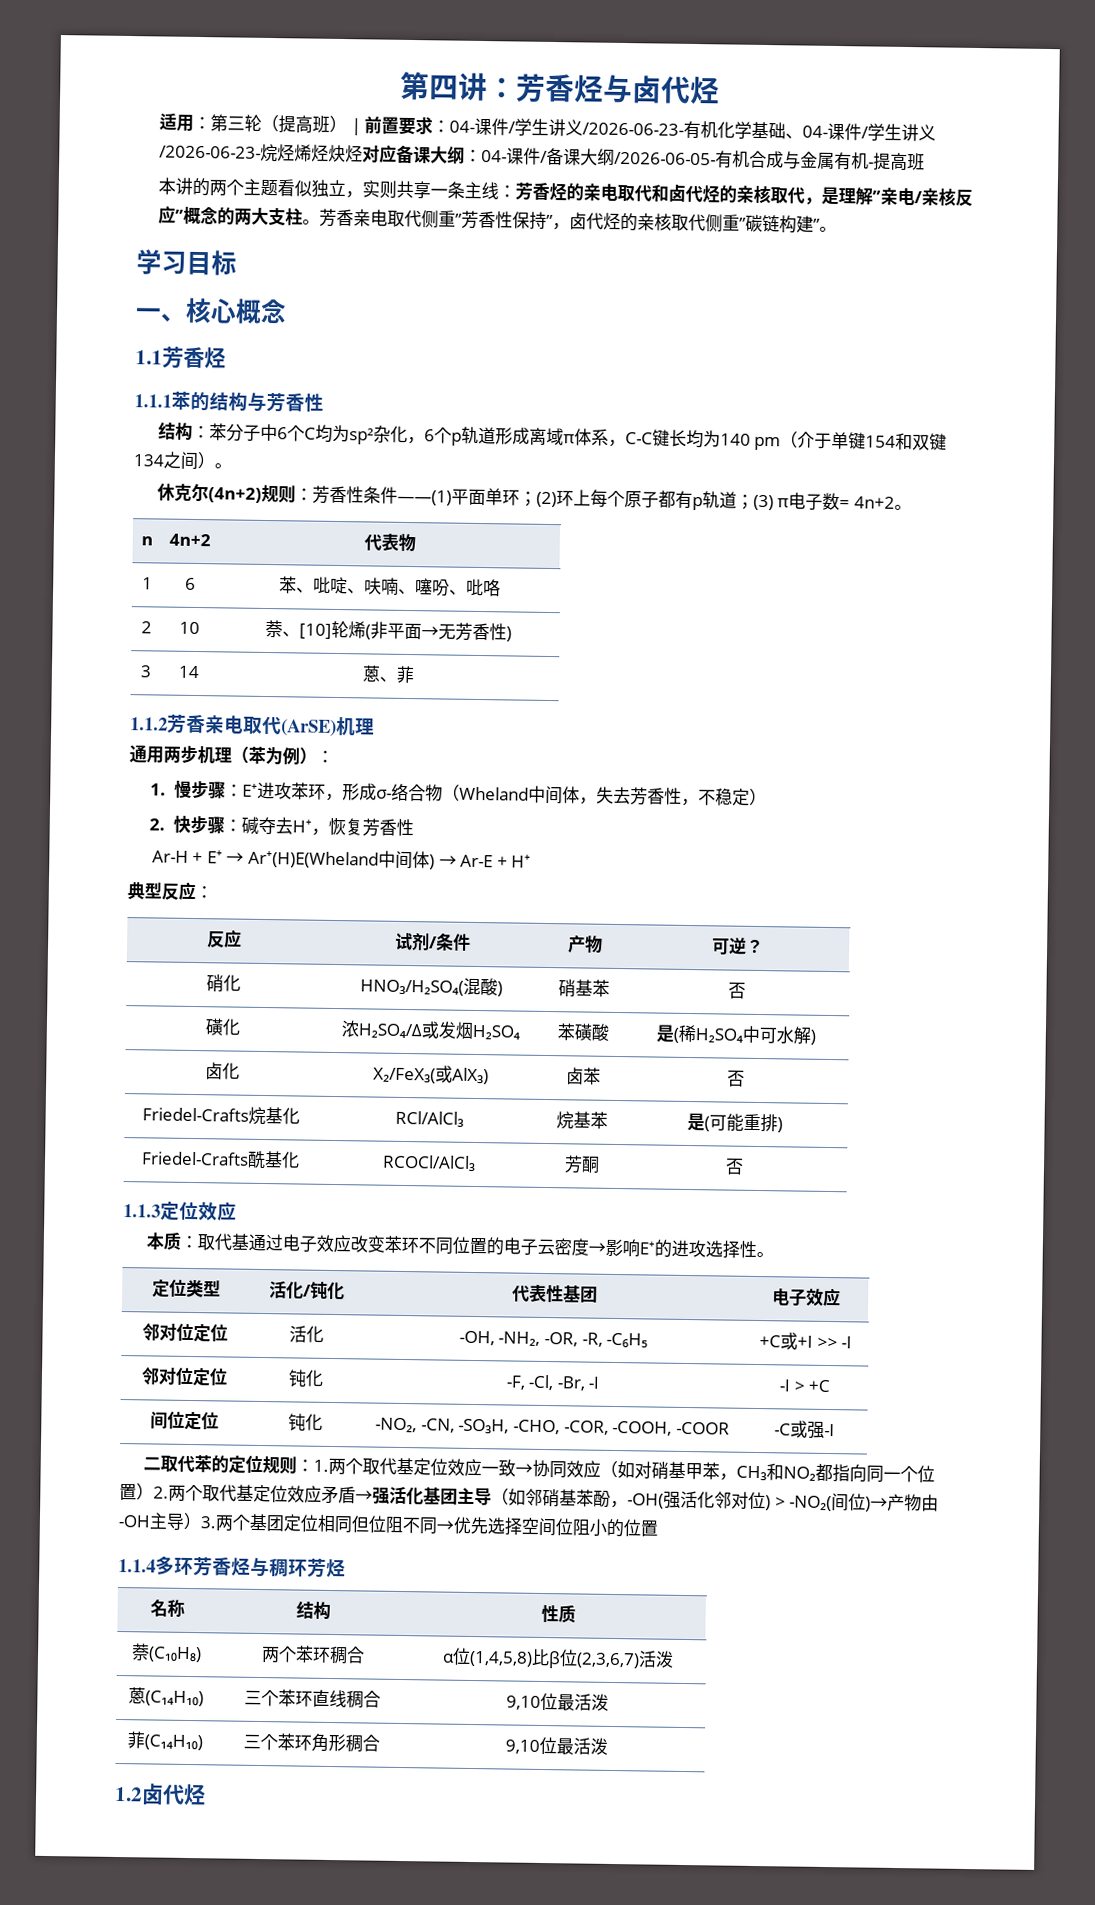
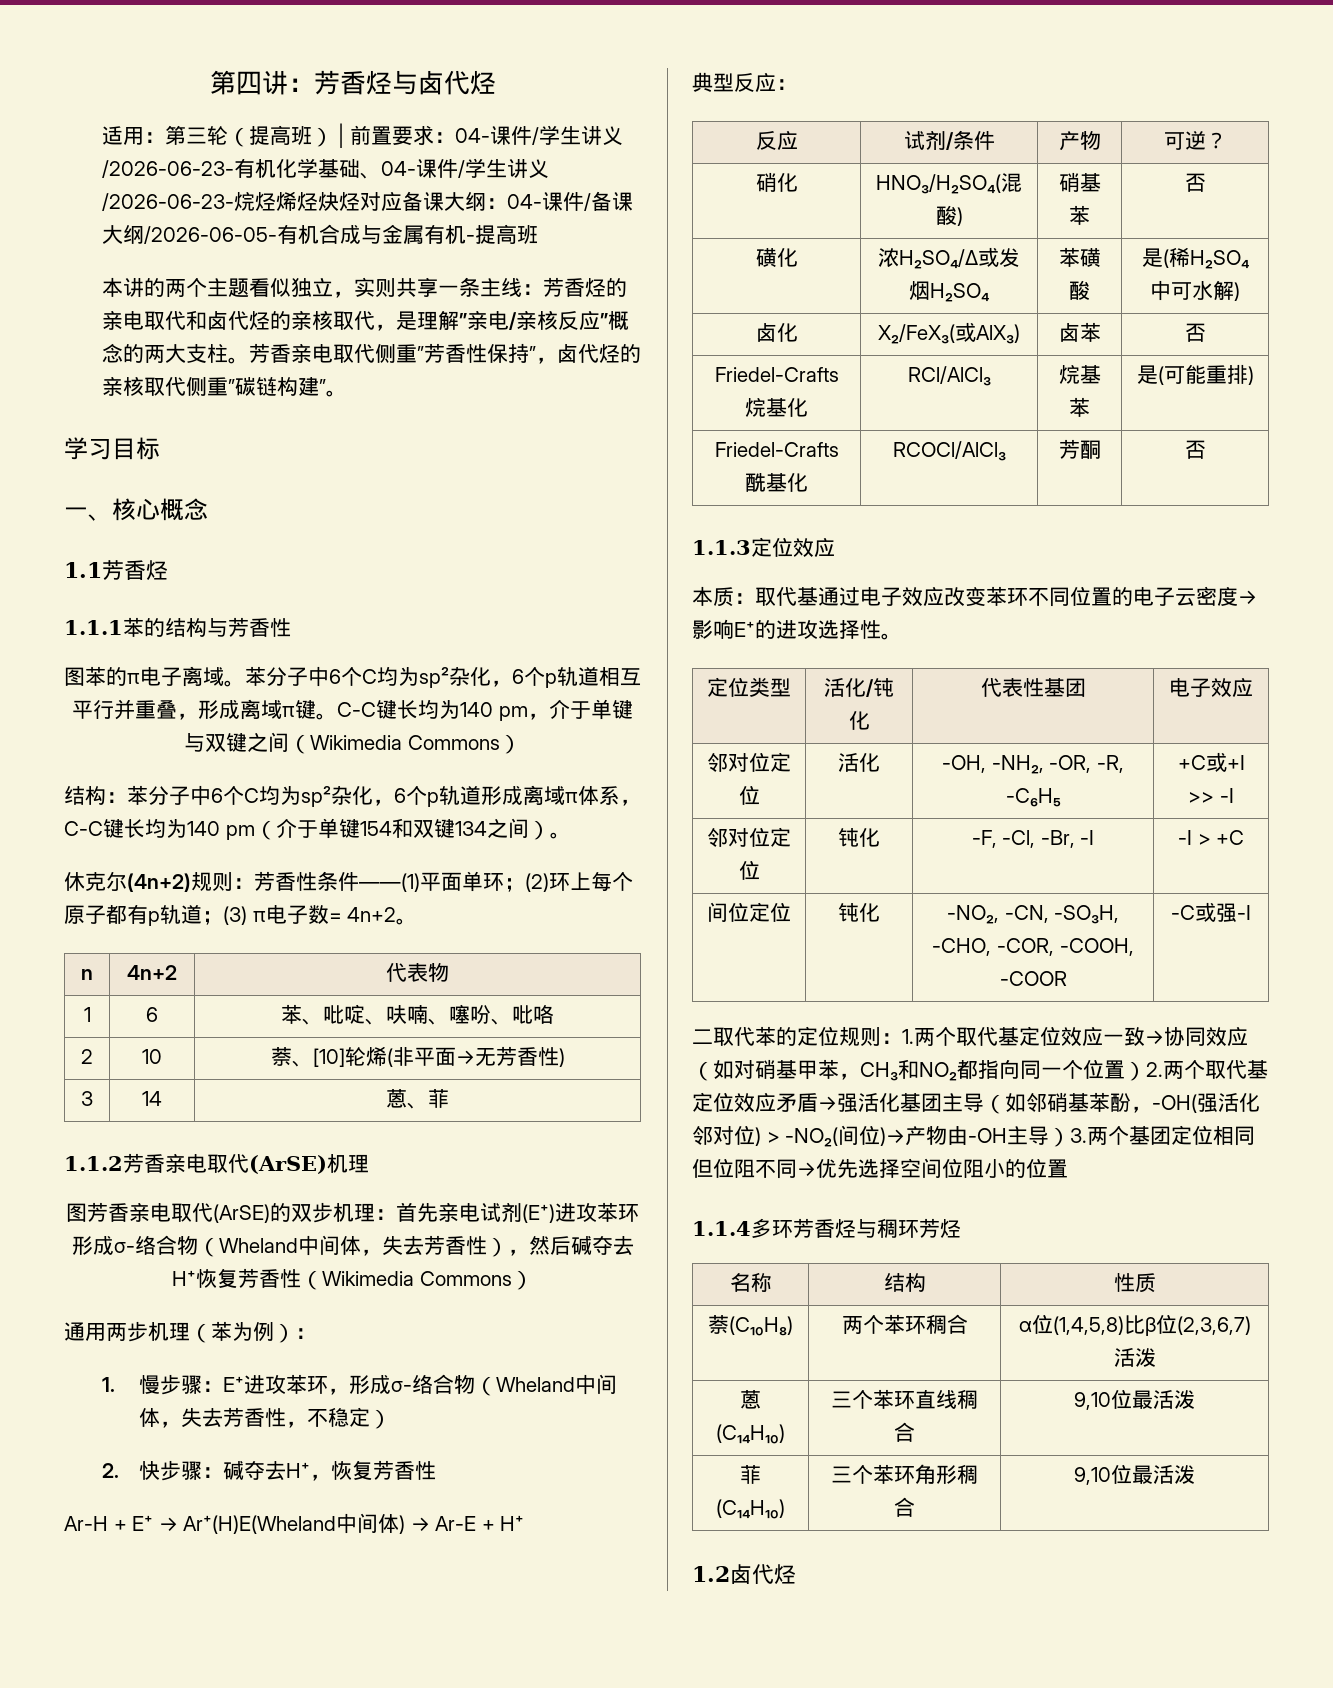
+ 图苯的π电子离域。苯分子中6个C均为sp²杂化，6个p轨道相互平行并重叠，形成离域π键。C-C键长均为140 pm，介于单键与双键之间（Wikimedia Commons）
+ 图芳香亲电取代(ArSE)的双步机理：首先亲电试剂(E⁺)进攻苯环形成σ-络合物（Wheland中间体，失去芳香性），然后碱夺去H⁺恢复芳香性（Wikimedia Commons）

